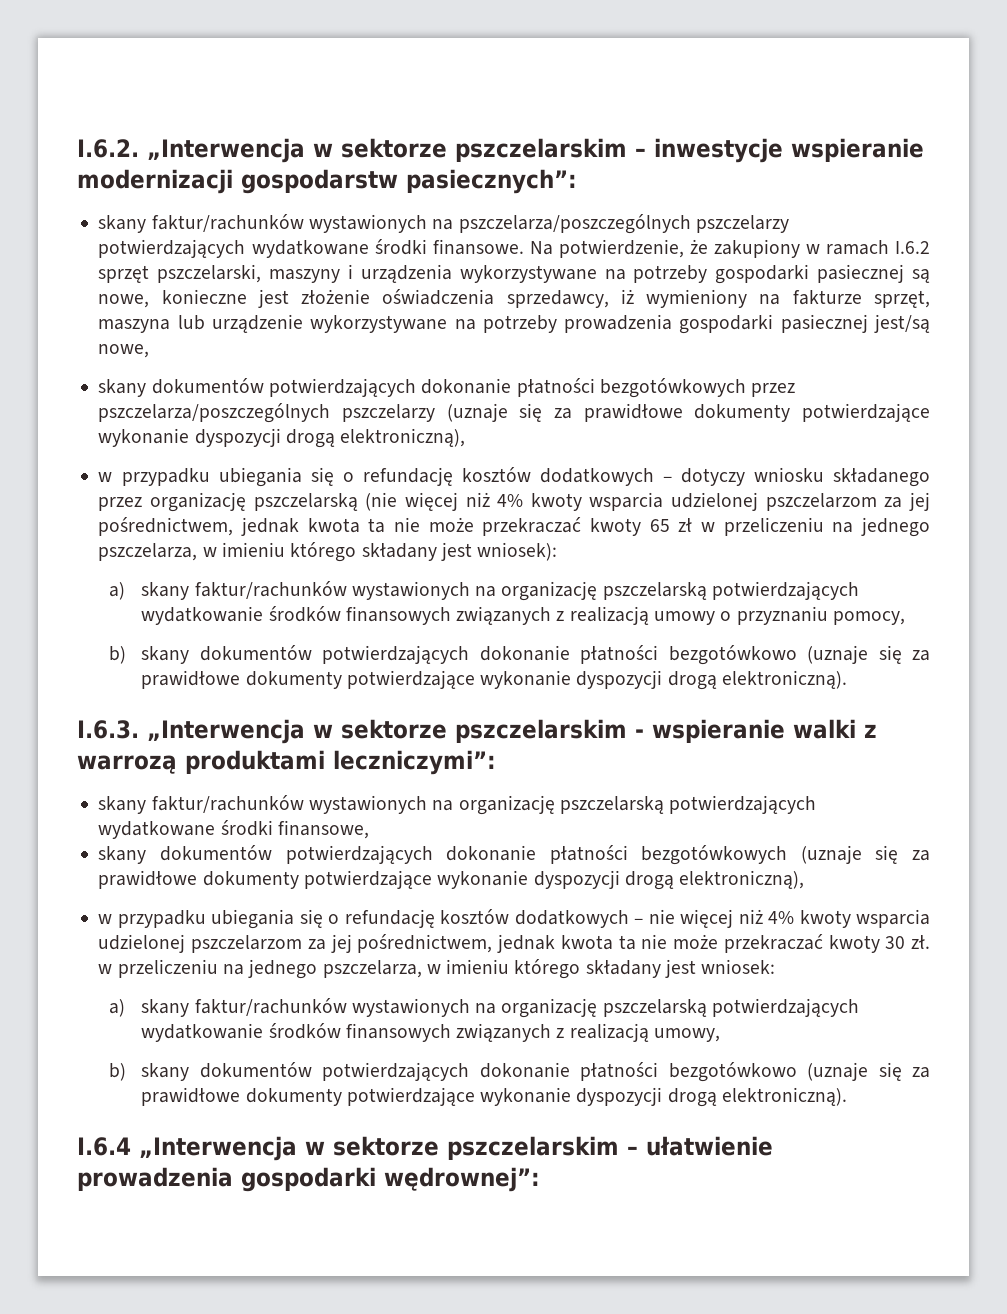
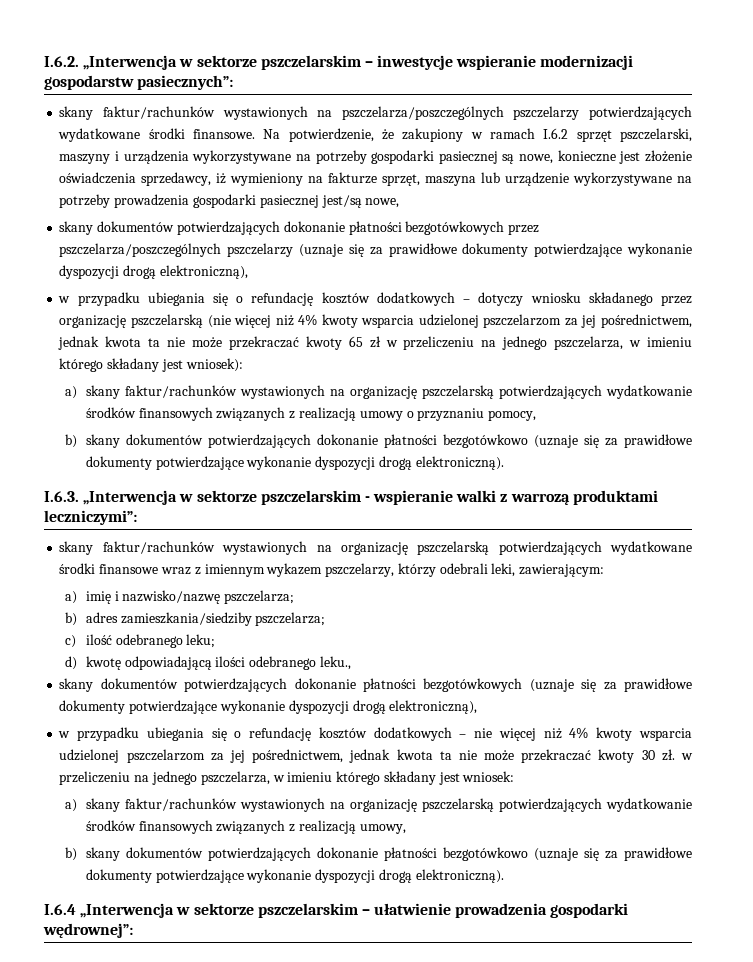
- skany faktur/rachunków wystawionych na organizację pszczelarską potwierdzających wydatkowane środki finansowe,
+ skany faktur/rachunków wystawionych na organizację pszczelarską potwierdzających wydatkowane środki finansowe wraz z imiennym wykazem pszczelarzy, którzy odebrali leki, zawierającym:
+ a) imię i nazwisko/nazwę pszczelarza;
+ b) adres zamieszkania/siedziby pszczelarza;
+ c) ilość odebranego leku;
+ d) kwotę odpowiadającą ilości odebranego leku.,

